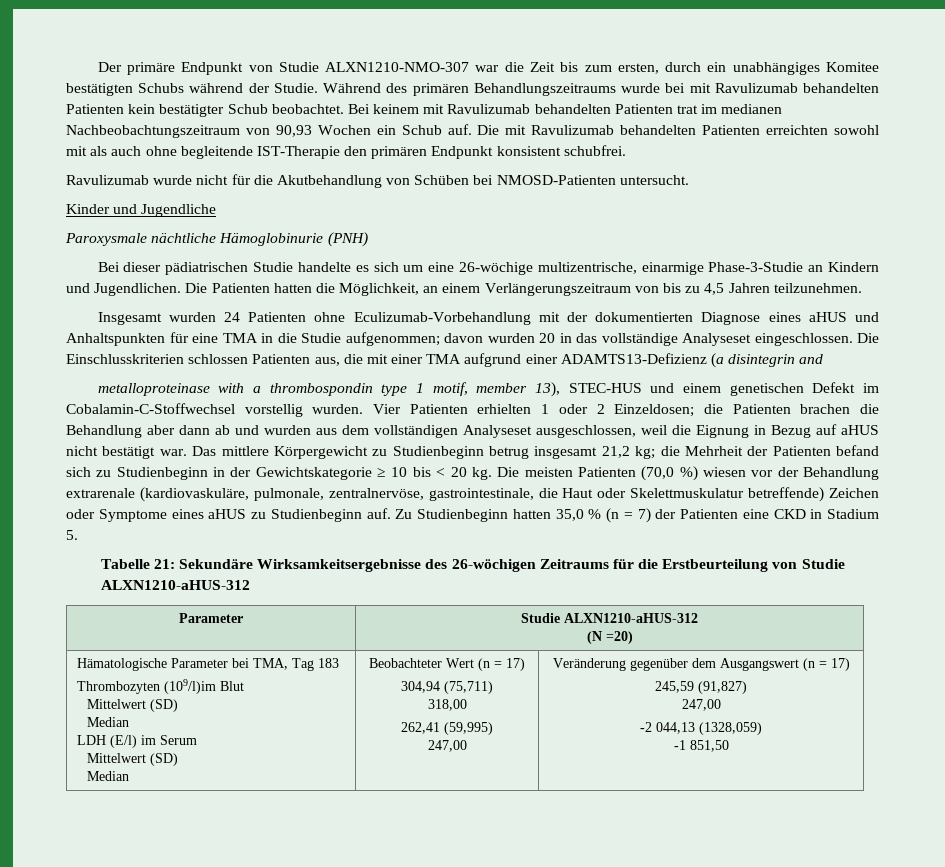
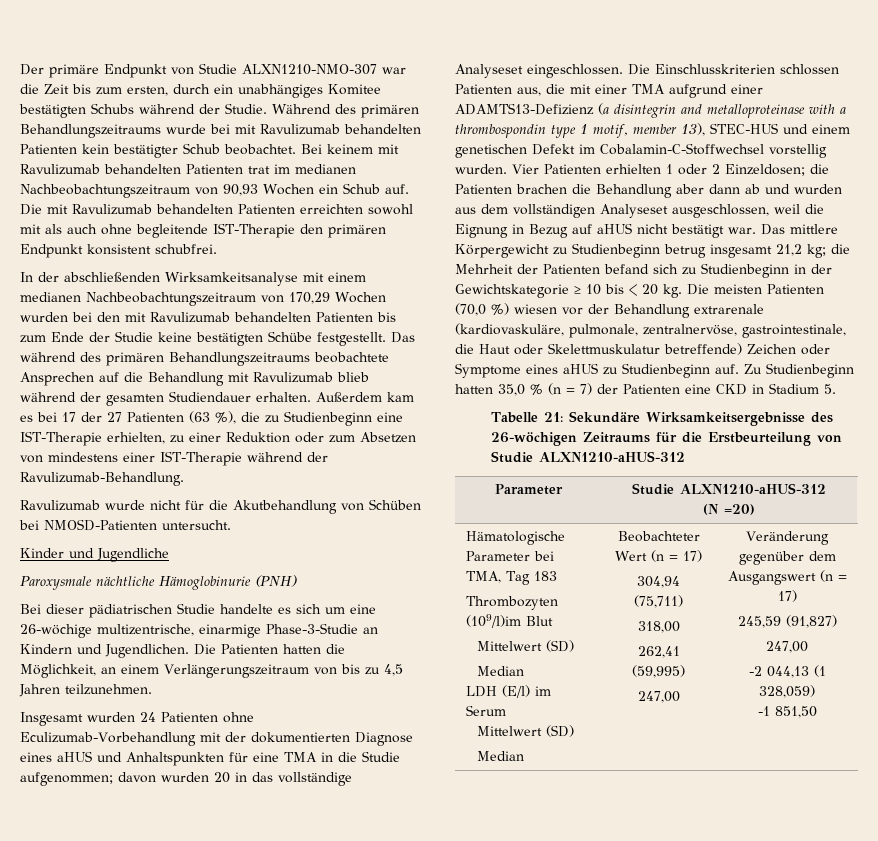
+ In der abschließenden Wirksamkeitsanalyse mit einem medianen Nachbeobachtungszeitraum von 170,29 Wochen wurden bei den mit Ravulizumab behandelten Patienten bis zum Ende der Studie keine bestätigten Schübe festgestellt. Das während des primären Behandlungszeitraums beobachtete Ansprechen auf die Behandlung mit Ravulizumab blieb während der gesamten Studiendauer erhalten. Außerdem kam es bei 17 der 27 Patienten (63 %), die zu Studienbeginn eine IST-Therapie erhielten, zu einer Reduktion oder zum Absetzen von mindestens einer IST-Therapie während der Ravulizumab-Behandlung.
- Die Einschlusskriterien schlossen Patienten aus, die mit einer TMA aufgrund einer ADAMTS13-Defizienz (a disintegrin and
- metalloproteinase with a thrombospondin type 1 motif, member 13), STEC-HUS und einem genetischen Defekt im Cobalamin-C-Stoffwechsel vorstellig wurden.
+ Die Einschlusskriterien schlossen Patienten aus, die mit einer TMA aufgrund einer ADAMTS13-Defizienz (a disintegrin and metalloproteinase with a thrombospondin type 1 motif, member 13), STEC-HUS und einem genetischen Defekt im Cobalamin-C-Stoffwechsel vorstellig wurden.
- -2 044,13 (1328,059)
+ -2 044,13 (1 328,059)

